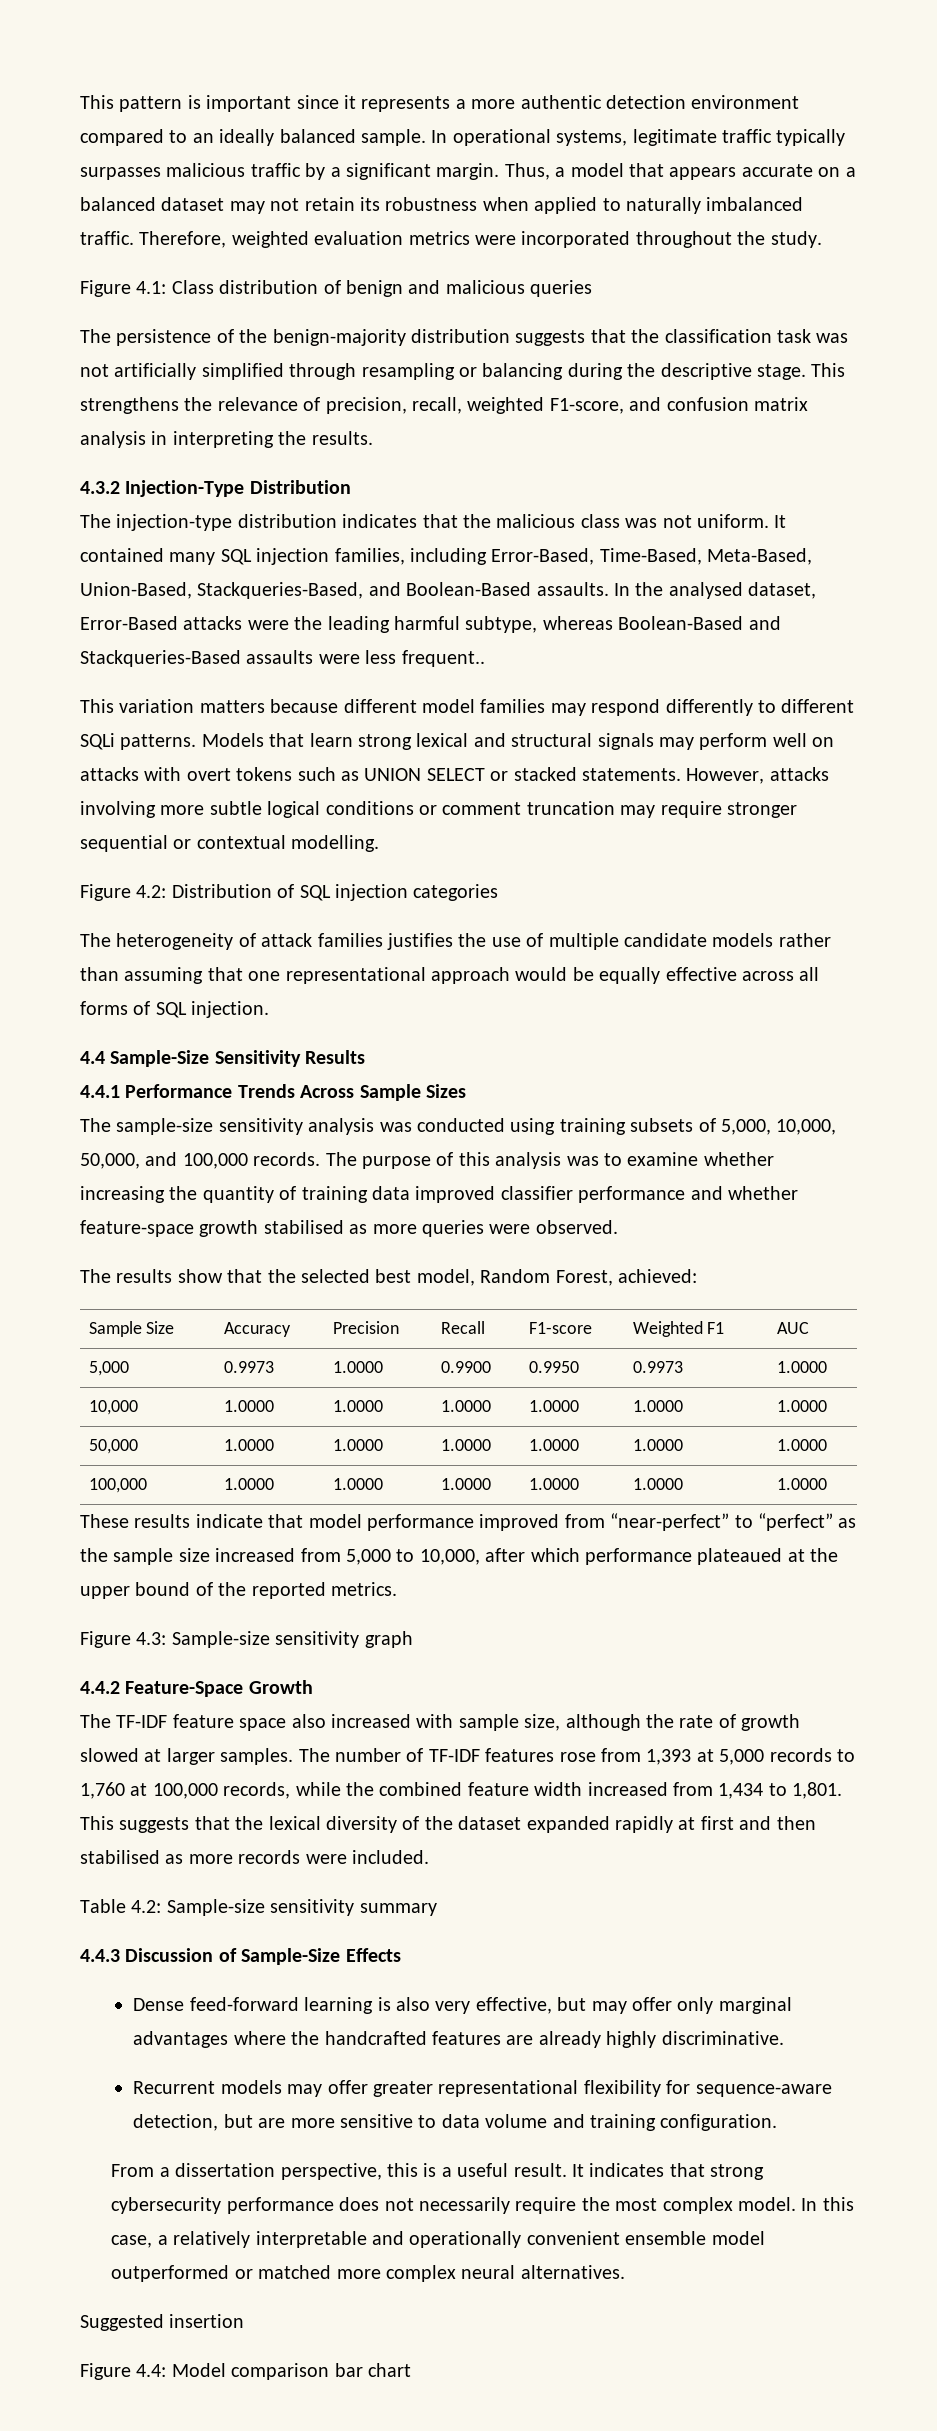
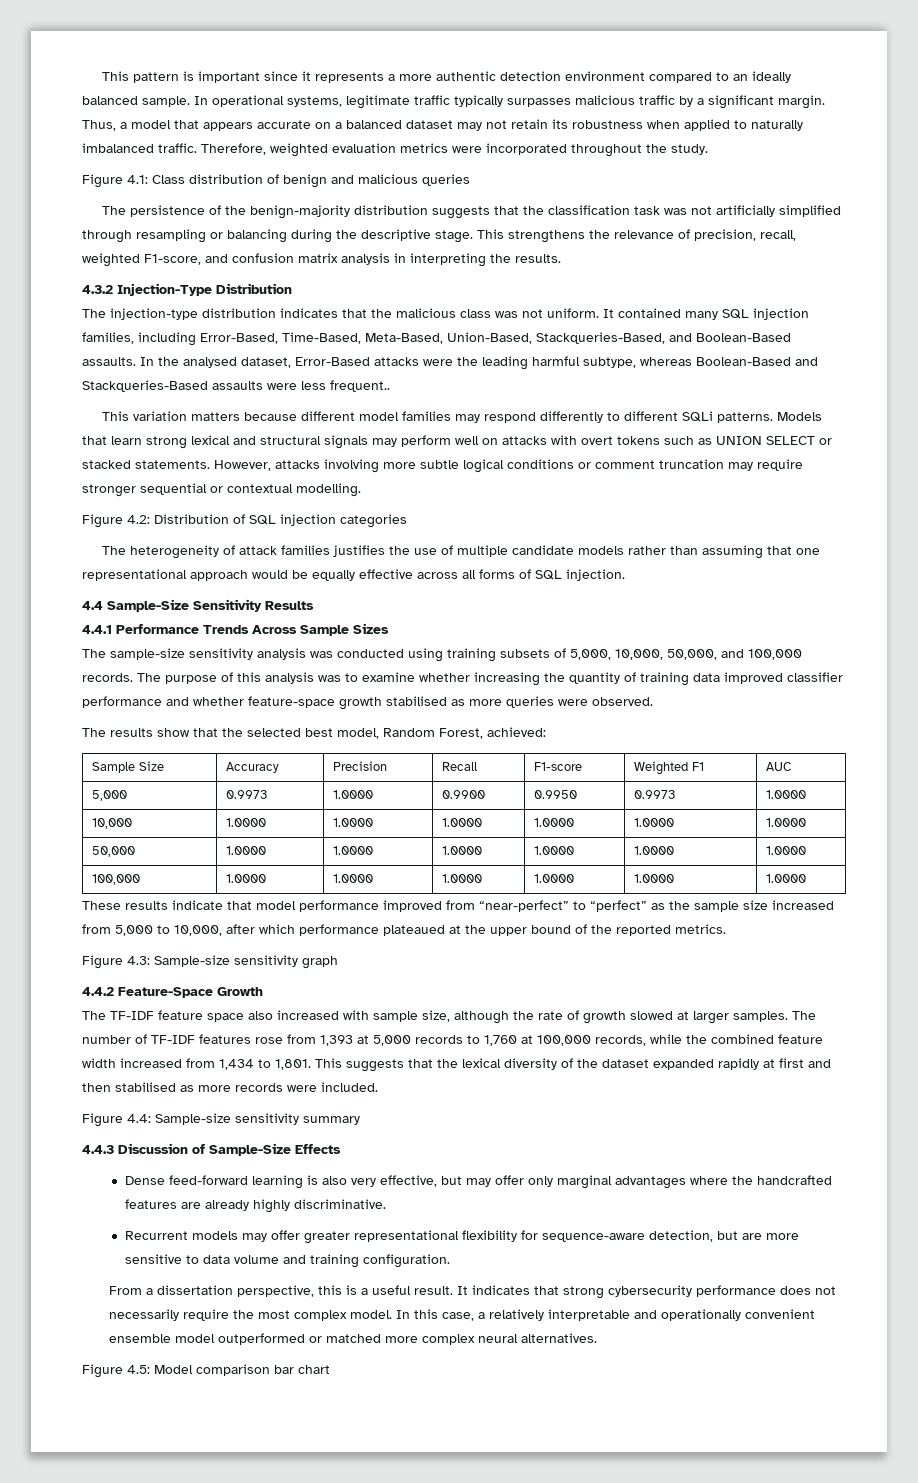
- Table 4.2: Sample-size sensitivity summary
+ Figure 4.4: Sample-size sensitivity summary
- Suggested insertion
- Figure 4.4: Model comparison bar chart
+ Figure 4.5: Model comparison bar chart

